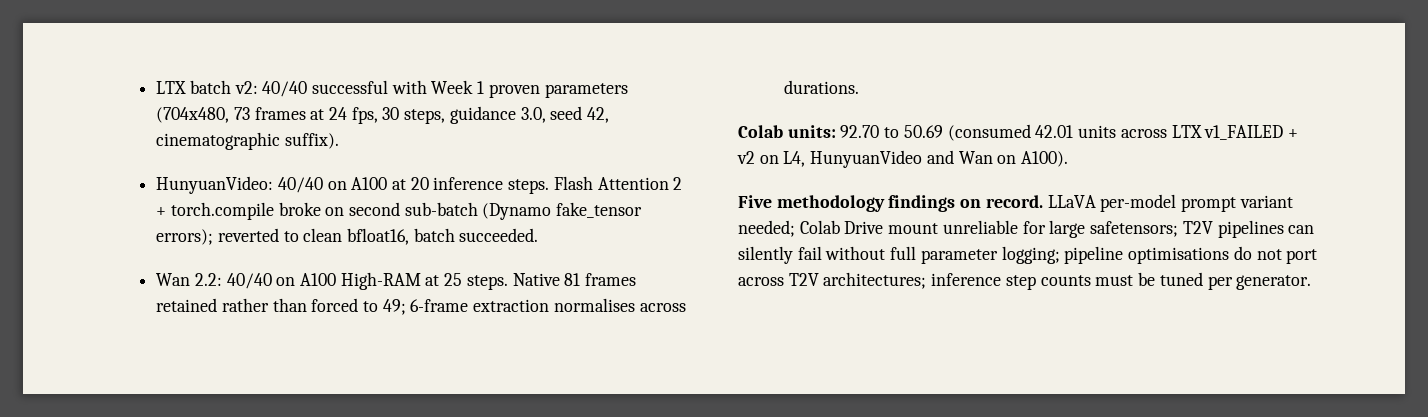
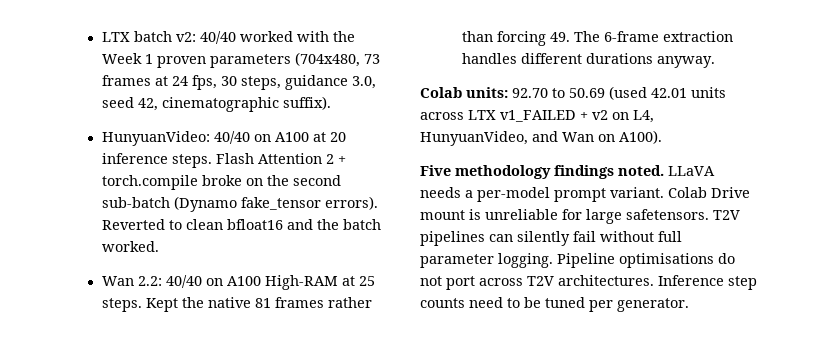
- LTX batch v2: 40/40 successful with Week 1 proven parameters (704x480, 73 frames at 24 fps, 30 steps, guidance 3.0, seed 42, cinematographic suffix).
+ LTX batch v2: 40/40 worked with the Week 1 proven parameters (704x480, 73 frames at 24 fps, 30 steps, guidance 3.0, seed 42, cinematographic suffix).
- Flash Attention 2 + torch.compile broke on second sub-batch (Dynamo fake_tensor errors); reverted to clean bfloat16, batch succeeded.
+ Flash Attention 2 + torch.compile broke on the second sub-batch (Dynamo fake_tensor errors). Reverted to clean bfloat16 and the batch worked.
- Native 81 frames retained rather than forced to 49; 6-frame extraction normalises across durations.
+ Kept the native 81 frames rather than forcing 49. The 6-frame extraction handles different durations anyway.
- Colab units: 92.70 to 50.69 (consumed 42.01 units across LTX v1_FAILED + v2 on L4, HunyuanVideo and Wan on A100).
+ Colab units: 92.70 to 50.69 (used 42.01 units across LTX v1_FAILED + v2 on L4, HunyuanVideo, and Wan on A100).
- Five methodology findings on record. LLaVA per-model prompt variant needed; Colab Drive mount unreliable for large safetensors; T2V pipelines can silently fail without full parameter logging; pipeline optimisations do not port across T2V architectures; inference step counts must be tuned per generator.
+ Five methodology findings noted. LLaVA needs a per-model prompt variant. Colab Drive mount is unreliable for large safetensors. T2V pipelines can silently fail without full parameter logging. Pipeline optimisations do not port across T2V architectures. Inference step counts need to be tuned per generator.

